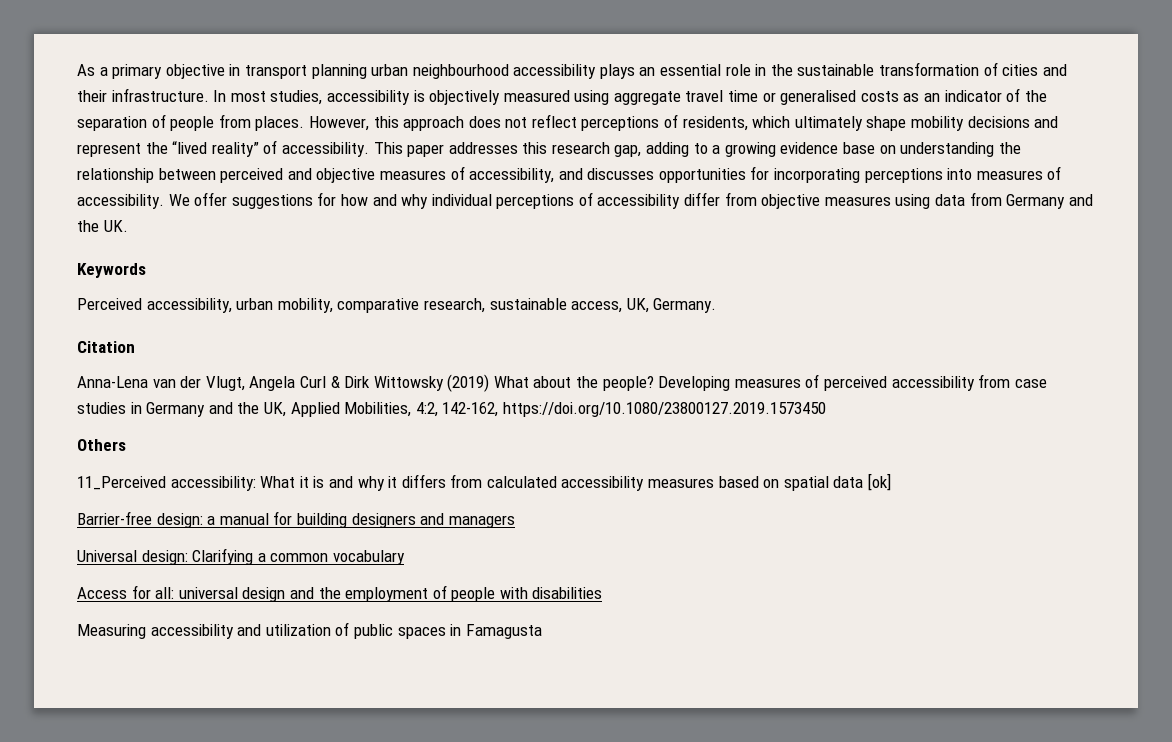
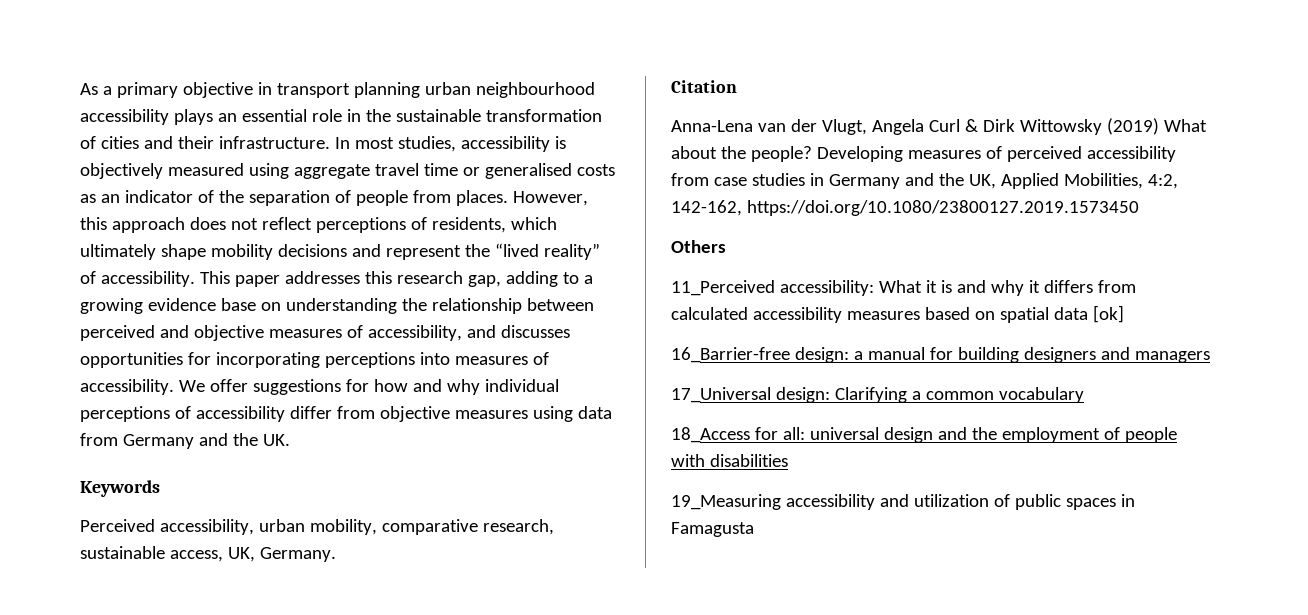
- Barrier-free design: a manual for building designers and managers
+ 16_Barrier-free design: a manual for building designers and managers
- Universal design: Clarifying a common vocabulary
+ 17_Universal design: Clarifying a common vocabulary
- Access for all: universal design and the employment of people with disabilities
+ 18_Access for all: universal design and the employment of people with disabilities
- Measuring accessibility and utilization of public spaces in Famagusta
+ 19_Measuring accessibility and utilization of public spaces in Famagusta

